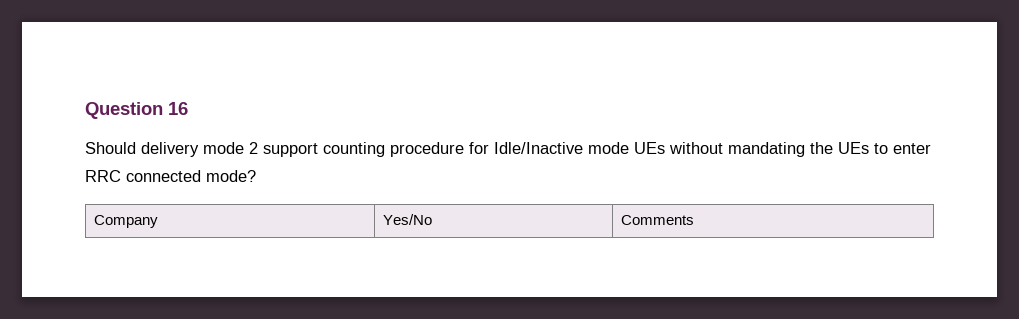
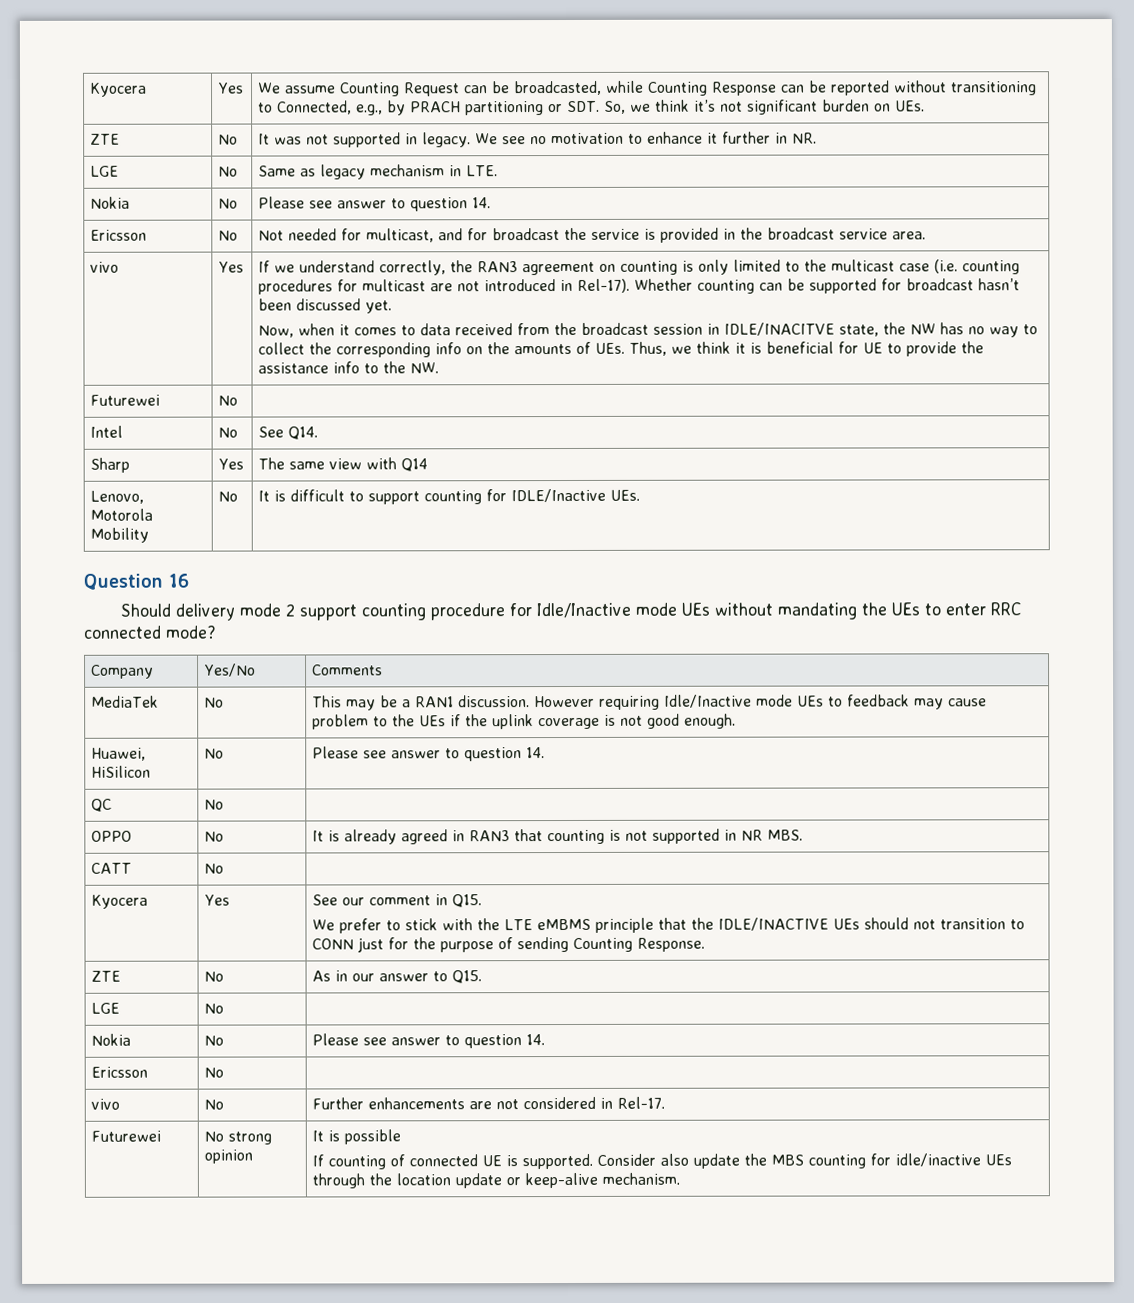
+ Kyocera | Yes | We assume Counting Request can be broadcasted, while Counting Response can be reported without transitioning to Connected, e.g., by PRACH partitioning or SDT. So, we think it’s not significant burden on UEs.
+ ZTE | No | It was not supported in legacy. We see no motivation to enhance it further in NR.
+ LGE | No | Same as legacy mechanism in LTE.
+ Nokia | No | Please see answer to question 14.
+ Ericsson | No | Not needed for multicast, and for broadcast the service is provided in the broadcast service area.
+ vivo | Yes | If we understand correctly, the RAN3 agreement on counting is only limited to the multicast case (i.e. counting procedures for multicast are not introduced in Rel-17). Whether counting can be supported for broadcast hasn’t been discussed yet.
+ Now, when it comes to data received from the broadcast session in IDLE/INACITVE state, the NW has no way to collect the corresponding info on the amounts of UEs. Thus, we think it is beneficial for UE to provide the assistance info to the NW.
+ Futurewei | No |
+ Intel | No | See Q14.
+ Sharp | Yes | The same view with Q14
+ Lenovo, Motorola Mobility | No | It is difficult to support counting for IDLE/Inactive UEs.
+ MediaTek | No | This may be a RAN1 discussion. However requiring Idle/Inactive mode UEs to feedback may cause problem to the UEs if the uplink coverage is not good enough.
+ Huawei, HiSilicon | No | Please see answer to question 14.
+ QC | No |
+ OPPO | No | It is already agreed in RAN3 that counting is not supported in NR MBS.
+ CATT | No |
+ Kyocera | Yes | See our comment in Q15.
+ We prefer to stick with the LTE eMBMS principle that the IDLE/INACTIVE UEs should not transition to CONN just for the purpose of sending Counting Response.
+ ZTE | No | As in our answer to Q15.
+ LGE | No |
+ Nokia | No | Please see answer to question 14.
+ Ericsson | No |
+ vivo | No | Further enhancements are not considered in Rel-17.
+ Futurewei | No strong opinion | It is possible
+ If counting of connected UE is supported. Consider also update the MBS counting for idle/inactive UEs through the location update or keep-alive mechanism.

